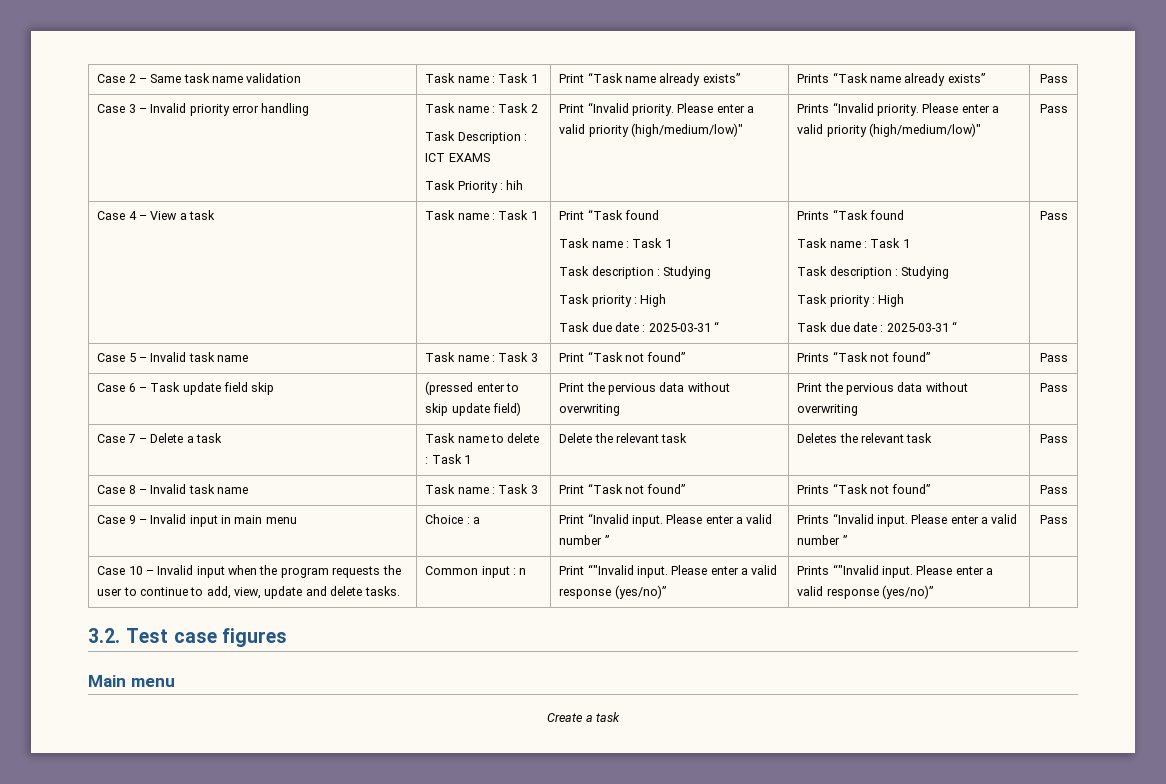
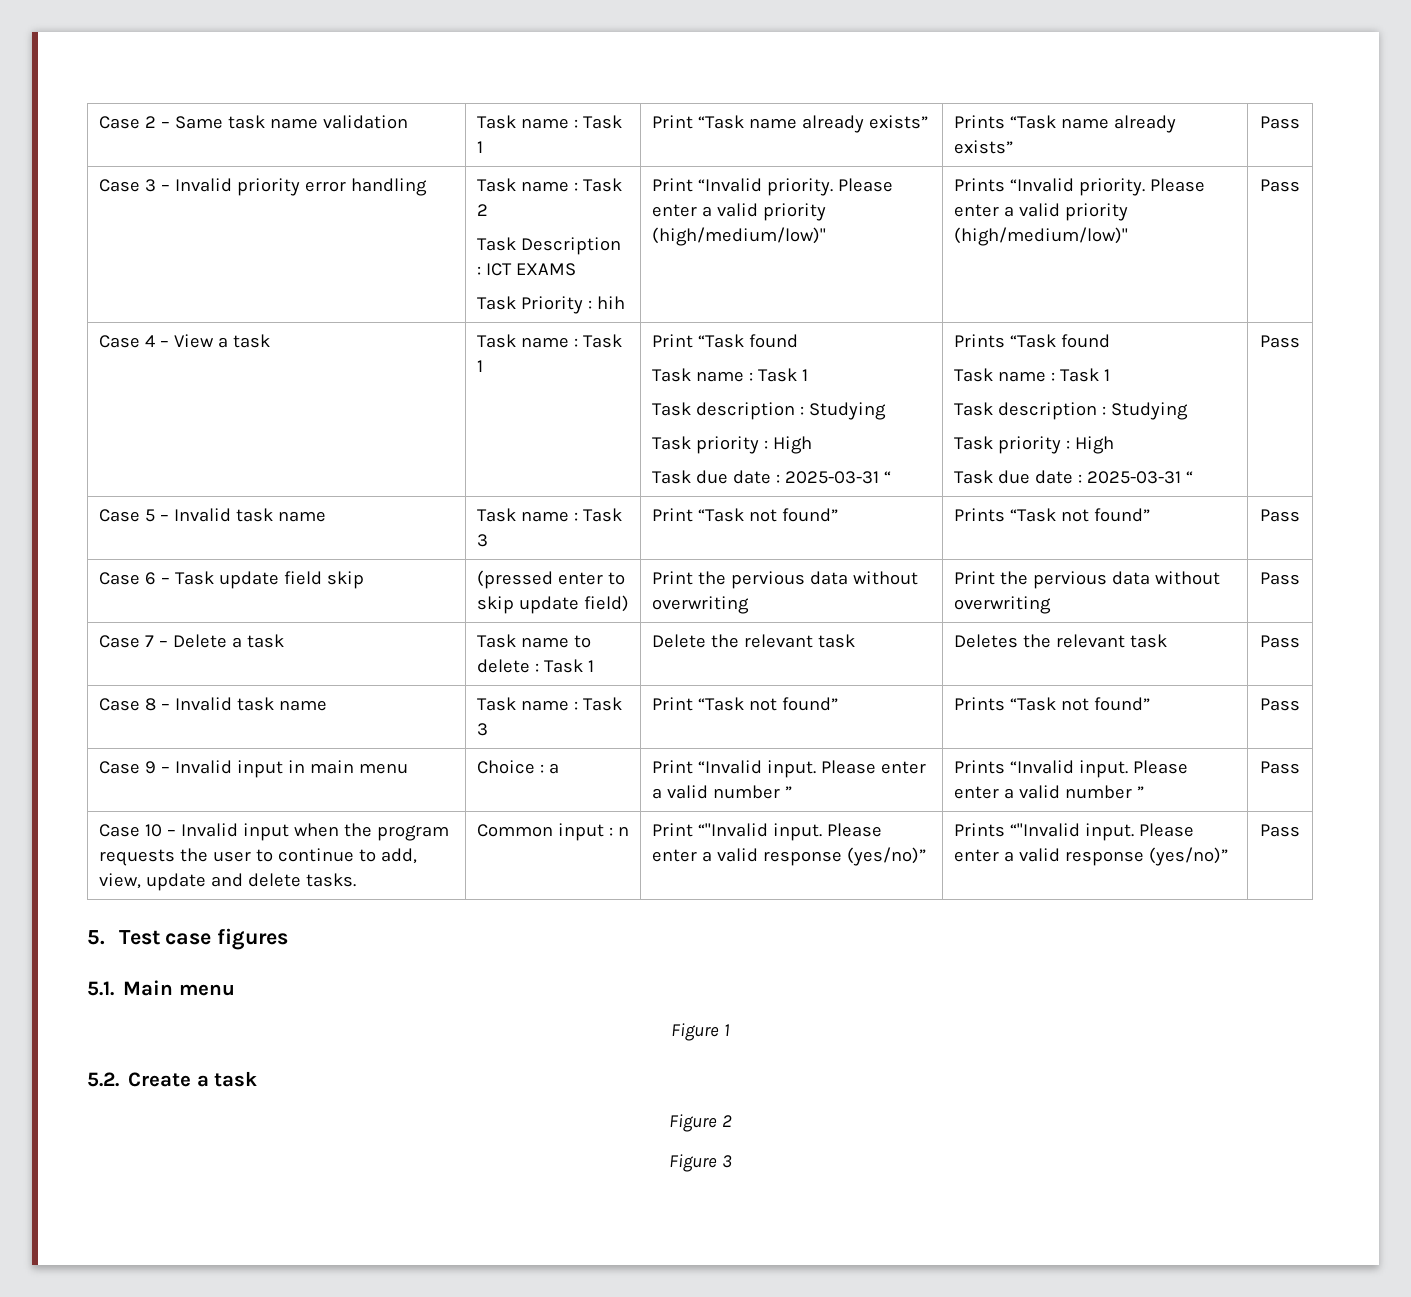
- Prints “"Invalid input. Please enter a valid response (yes/no)” |
- 3.2. Test case figures
+ Prints “"Invalid input. Please enter a valid response (yes/no)” | Pass
+ 5. Test case figures
- Main menu
+ 5.1. Main menu
- Create a task
+ Figure 1
+ 5.2. Create a task
+ Figure 2
+ Figure 3

